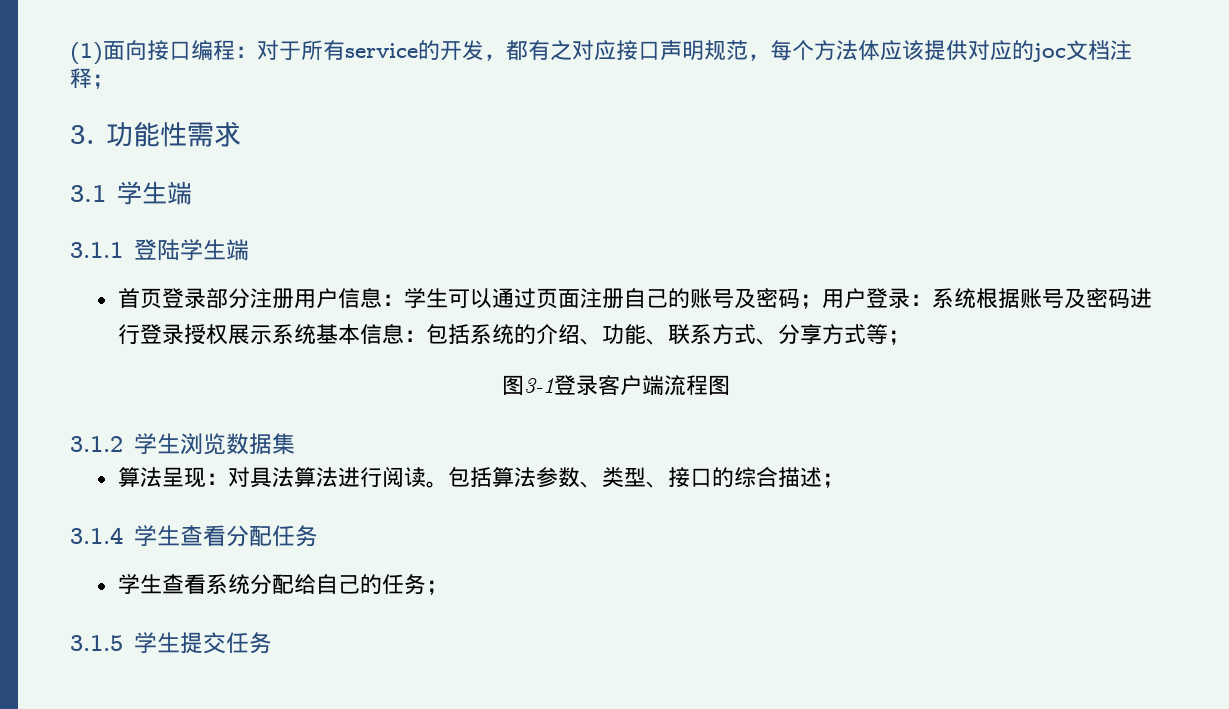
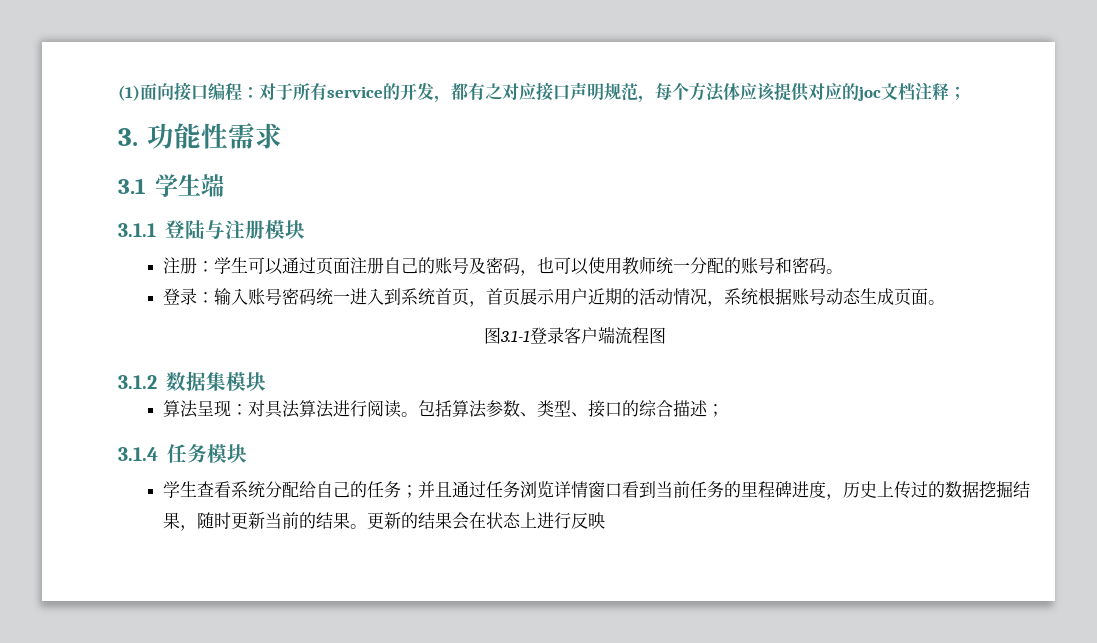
- 3.1.1登陆学生端
- 首页登录部分注册用户信息：学生可以通过页面注册自己的账号及密码；用户登录：系统根据账号及密码进行登录授权展示系统基本信息：包括系统的介绍、功能、联系方式、分享方式等；
- 图3-1登录客户端流程图
+ 3.1.1登陆与注册模块
+ 注册：学生可以通过页面注册自己的账号及密码，也可以使用教师统一分配的账号和密码。
+ 登录：输入账号密码统一进入到系统首页，首页展示用户近期的活动情况，系统根据账号动态生成页面。
+ 图3.1-1登录客户端流程图
- 3.1.2学生浏览数据集
+ 3.1.2数据集模块
- 3.1.4学生查看分配任务
+ 3.1.4任务模块
- 学生查看系统分配给自己的任务；
- 3.1.5学生提交任务
+ 学生查看系统分配给自己的任务；并且通过任务浏览详情窗口看到当前任务的里程碑进度，历史上传过的数据挖掘结果，随时更新当前的结果。更新的结果会在状态上进行反映

